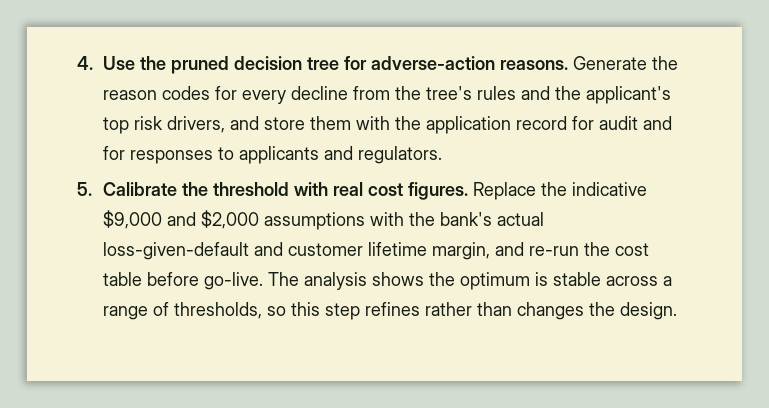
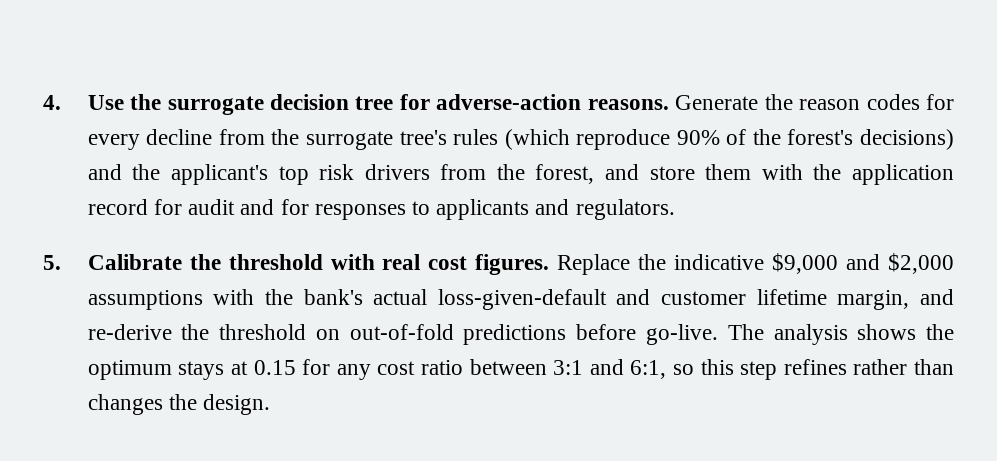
- 4. Use the pruned decision tree for adverse-action reasons.
+ 4. Use the surrogate decision tree for adverse-action reasons.
- Generate the reason codes for every decline from the tree's rules and the applicant's top risk drivers, and store them with the application record for audit and for responses to applicants and regulators.
+ Generate the reason codes for every decline from the surrogate tree's rules (which reproduce 90% of the forest's decisions) and the applicant's top risk drivers from the forest, and store them with the application record for audit and for responses to applicants and regulators.
- Replace the indicative $9,000 and $2,000 assumptions with the bank's actual loss-given-default and customer lifetime margin, and re-run the cost table before go-live.
+ Replace the indicative $9,000 and $2,000 assumptions with the bank's actual loss-given-default and customer lifetime margin, and re-derive the threshold on out-of-fold predictions before go-live.
- The analysis shows the optimum is stable across a range of thresholds, so this step refines rather than changes the design.
+ The analysis shows the optimum stays at 0.15 for any cost ratio between 3:1 and 6:1, so this step refines rather than changes the design.

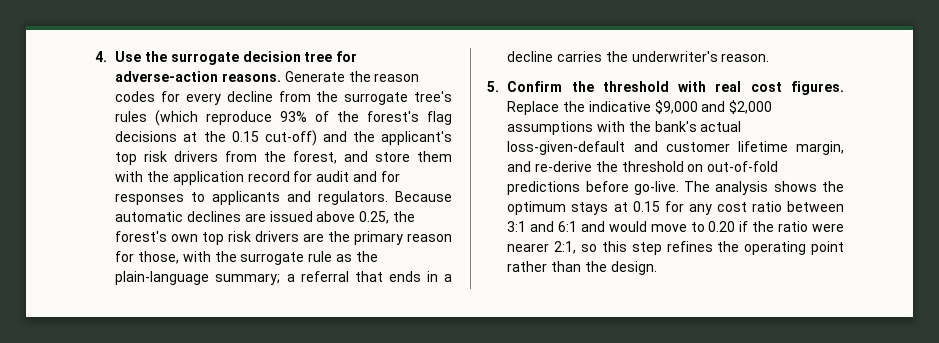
- Generate the reason codes for every decline from the surrogate tree's rules (which reproduce 90% of the forest's decisions) and the applicant's top risk drivers from the forest, and store them with the application record for audit and for responses to applicants and regulators.
+ Generate the reason codes for every decline from the surrogate tree's rules (which reproduce 93% of the forest's flag decisions at the 0.15 cut-off) and the applicant's top risk drivers from the forest, and store them with the application record for audit and for responses to applicants and regulators. Because automatic declines are issued above 0.25, the forest's own top risk drivers are the primary reason for those, with the surrogate rule as the plain-language summary; a referral that ends in a decline carries the underwriter's reason.
- 5. Calibrate the threshold with real cost figures.
+ 5. Confirm the threshold with real cost figures.
- The analysis shows the optimum stays at 0.15 for any cost ratio between 3:1 and 6:1, so this step refines rather than changes the design.
+ The analysis shows the optimum stays at 0.15 for any cost ratio between 3:1 and 6:1 and would move to 0.20 if the ratio were nearer 2:1, so this step refines the operating point rather than the design.

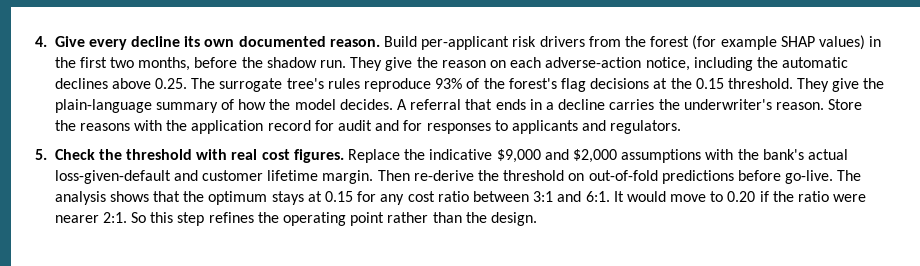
- 4. Use the surrogate decision tree for adverse-action reasons. Generate the reason codes for every decline from the surrogate tree's rules (which reproduce 93% of the forest's flag decisions at the 0.15 cut-off) and the applicant's top risk drivers from the forest, and store them with the application record for audit and for responses to applicants and regulators. Because automatic declines are issued above 0.25, the forest's own top risk drivers are the primary reason for those, with the surrogate rule as the plain-language summary; a referral that ends in a decline carries the underwriter's reason.
+ 4. Give every decline its own documented reason. Build per-applicant risk drivers from the forest (for example SHAP values) in the first two months, before the shadow run. They give the reason on each adverse-action notice, including the automatic declines above 0.25. The surrogate tree's rules reproduce 93% of the forest's flag decisions at the 0.15 threshold. They give the plain-language summary of how the model decides. A referral that ends in a decline carries the underwriter's reason. Store the reasons with the application record for audit and for responses to applicants and regulators.
- 5. Confirm the threshold with real cost figures.
+ 5. Check the threshold with real cost figures.
- Replace the indicative $9,000 and $2,000 assumptions with the bank's actual loss-given-default and customer lifetime margin, and re-derive the threshold on out-of-fold predictions before go-live.
+ Replace the indicative $9,000 and $2,000 assumptions with the bank's actual loss-given-default and customer lifetime margin. Then re-derive the threshold on out-of-fold predictions before go-live.
- The analysis shows the optimum stays at 0.15 for any cost ratio between 3:1 and 6:1 and would move to 0.20 if the ratio were nearer 2:1, so this step refines the operating point rather than the design.
+ The analysis shows that the optimum stays at 0.15 for any cost ratio between 3:1 and 6:1. It would move to 0.20 if the ratio were nearer 2:1. So this step refines the operating point rather than the design.

